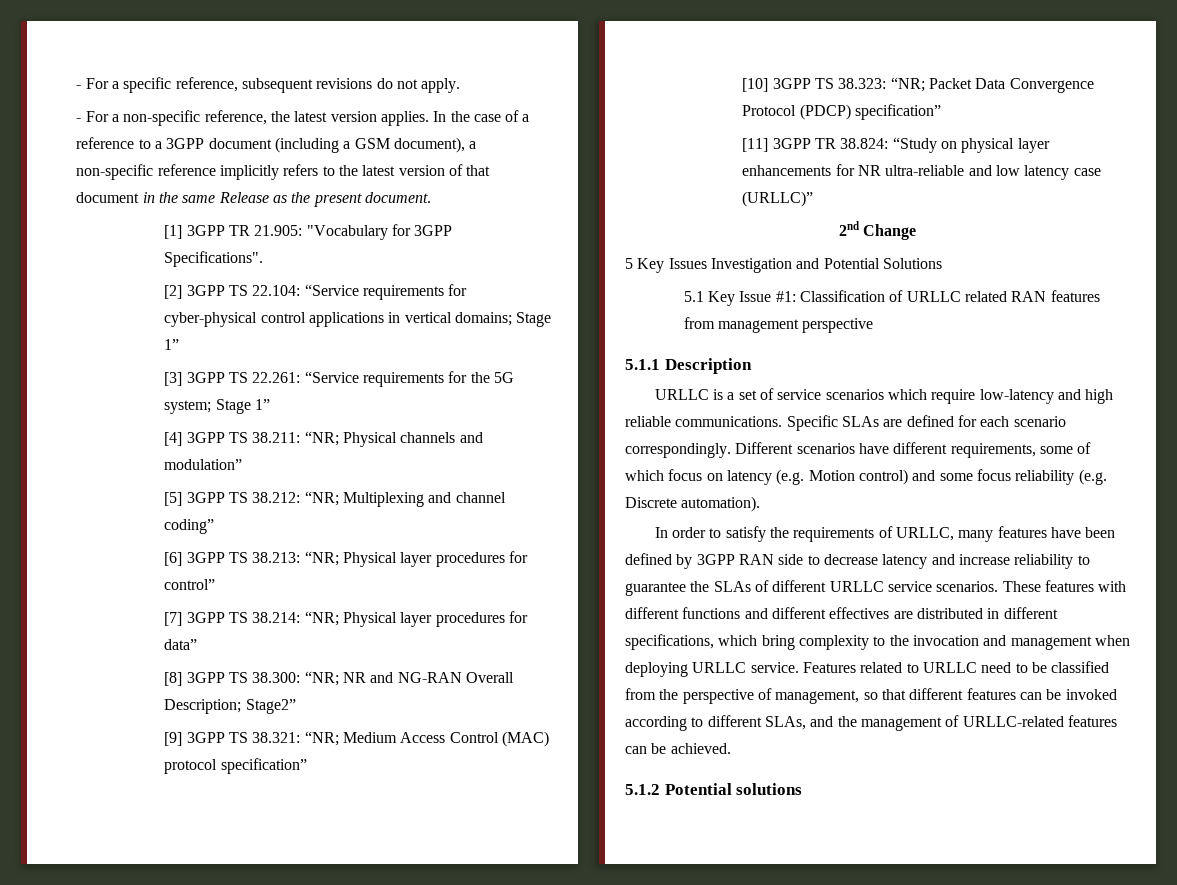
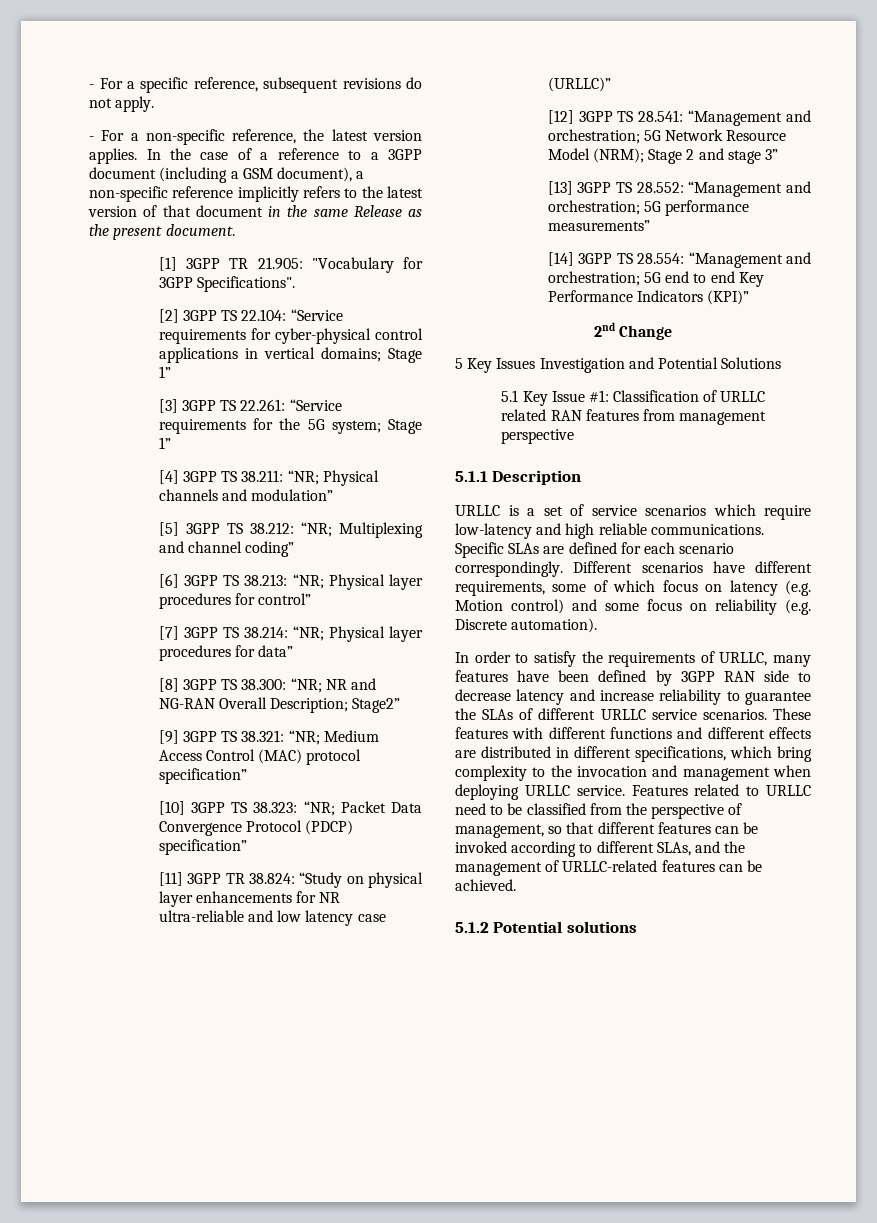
+ [12] 3GPP TS 28.541: “Management and orchestration; 5G Network Resource Model (NRM); Stage 2 and stage 3”
+ [13] 3GPP TS 28.552: “Management and orchestration; 5G performance measurements”
+ [14] 3GPP TS 28.554: “Management and orchestration; 5G end to end Key Performance Indicators (KPI)”
- Different scenarios have different requirements, some of which focus on latency (e.g. Motion control) and some focus reliability (e.g. Discrete automation).
+ Different scenarios have different requirements, some of which focus on latency (e.g. Motion control) and some focus on reliability (e.g. Discrete automation).
- These features with different functions and different effectives are distributed in different specifications, which bring complexity to the invocation and management when deploying URLLC service.
+ These features with different functions and different effects are distributed in different specifications, which bring complexity to the invocation and management when deploying URLLC service.

